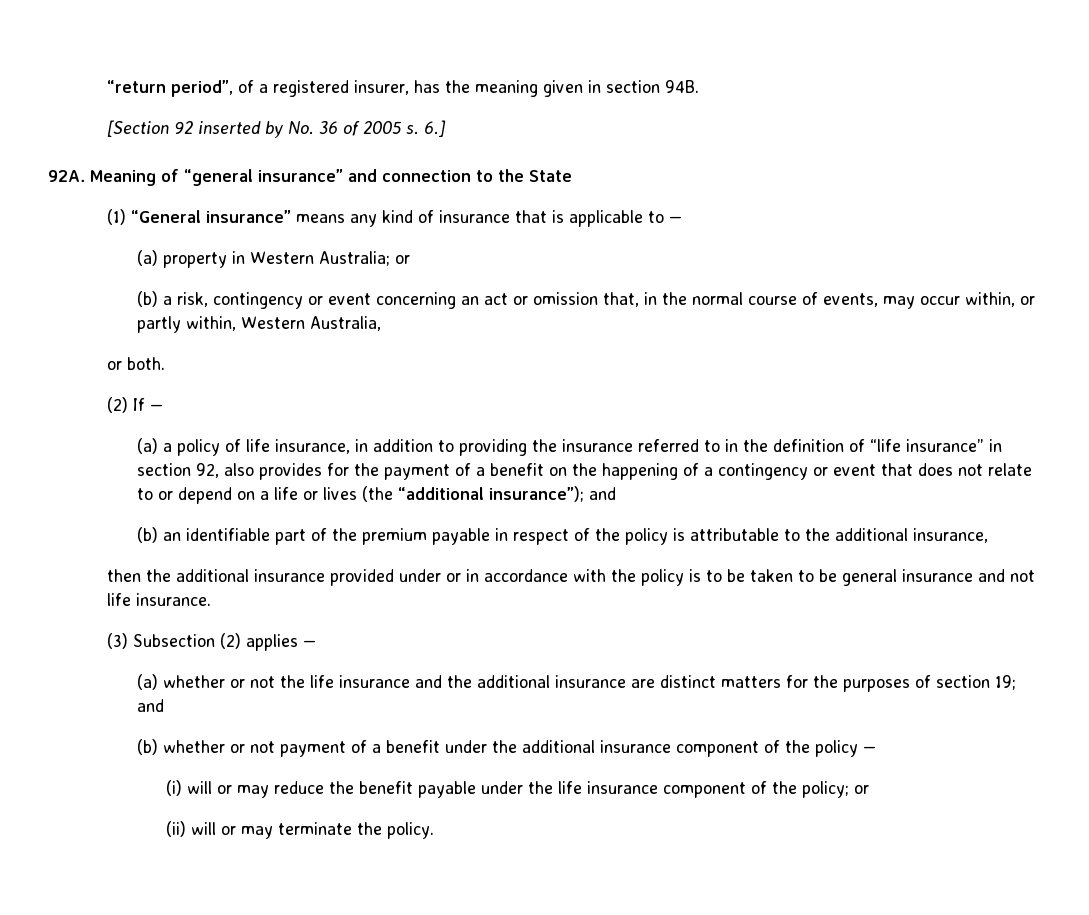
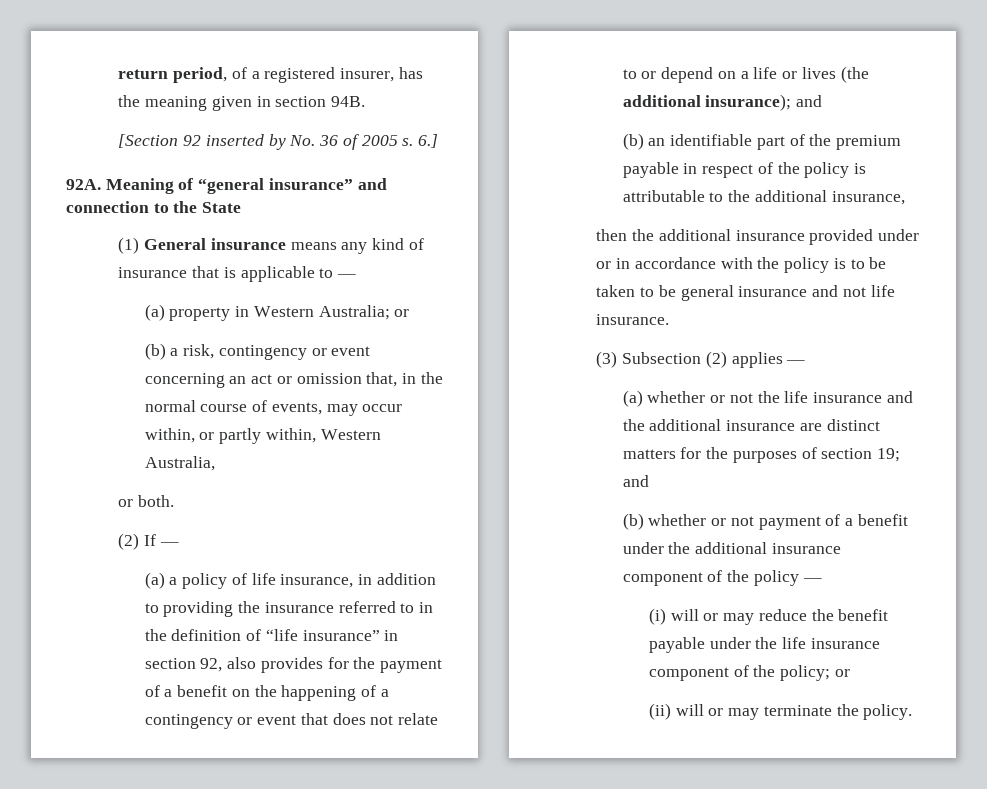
- “return period”, of a registered insurer, has the meaning given in section 94B.
+ return period, of a registered insurer, has the meaning given in section 94B.
- (1) “General insurance” means any kind of insurance that is applicable to —
+ (1) General insurance means any kind of insurance that is applicable to —
- (a) a policy of life insurance, in addition to providing the insurance referred to in the definition of “life insurance” in section 92, also provides for the payment of a benefit on the happening of a contingency or event that does not relate to or depend on a life or lives (the “additional insurance”); and
+ (a) a policy of life insurance, in addition to providing the insurance referred to in the definition of “life insurance” in section 92, also provides for the payment of a benefit on the happening of a contingency or event that does not relate to or depend on a life or lives (the additional insurance); and

